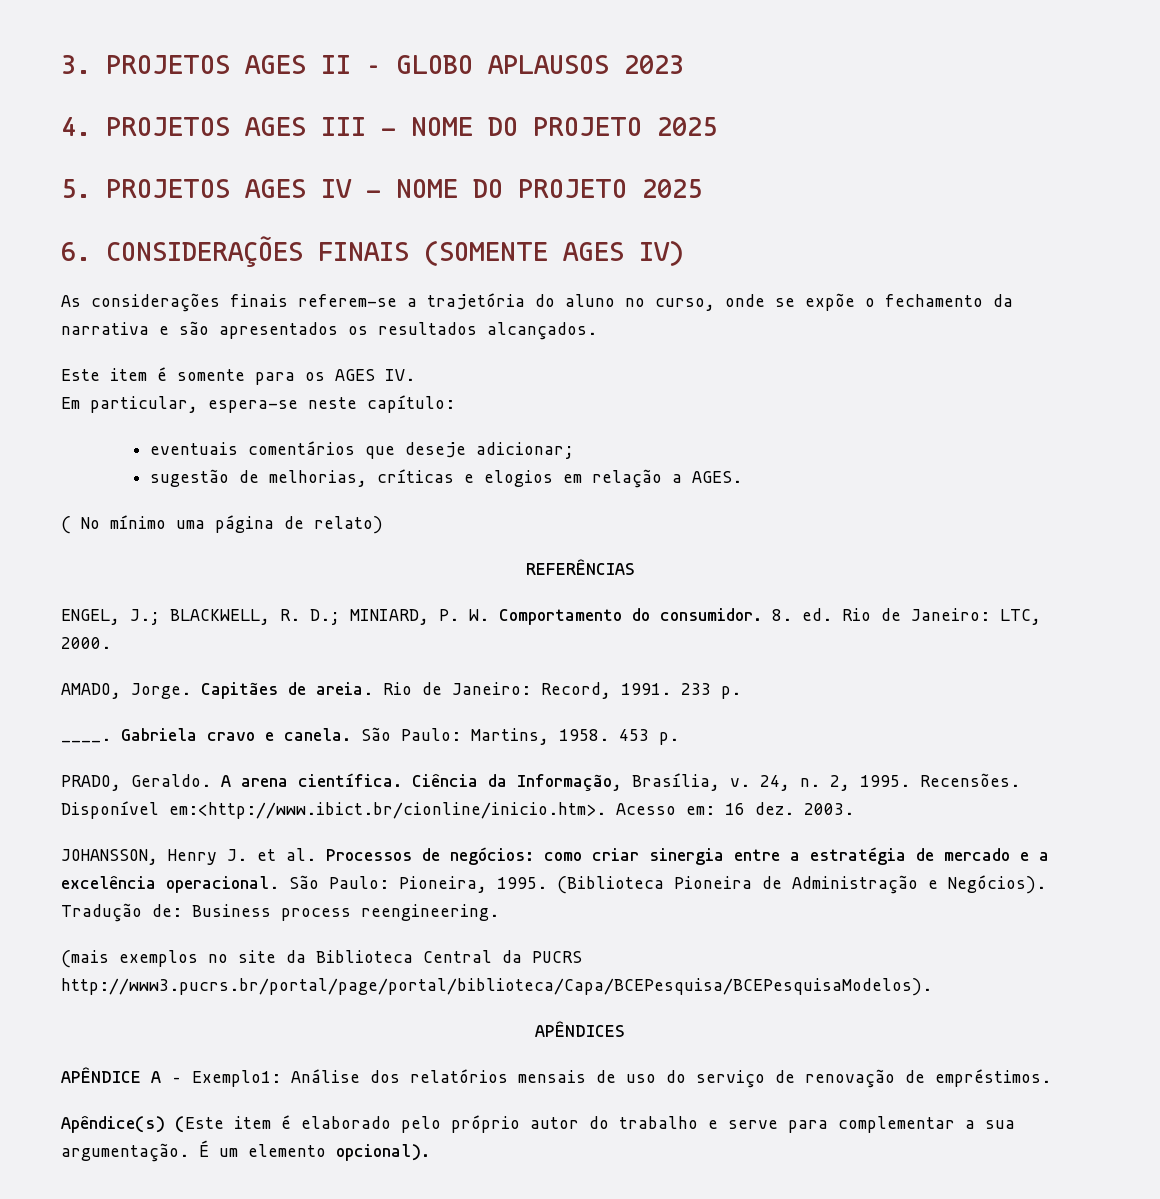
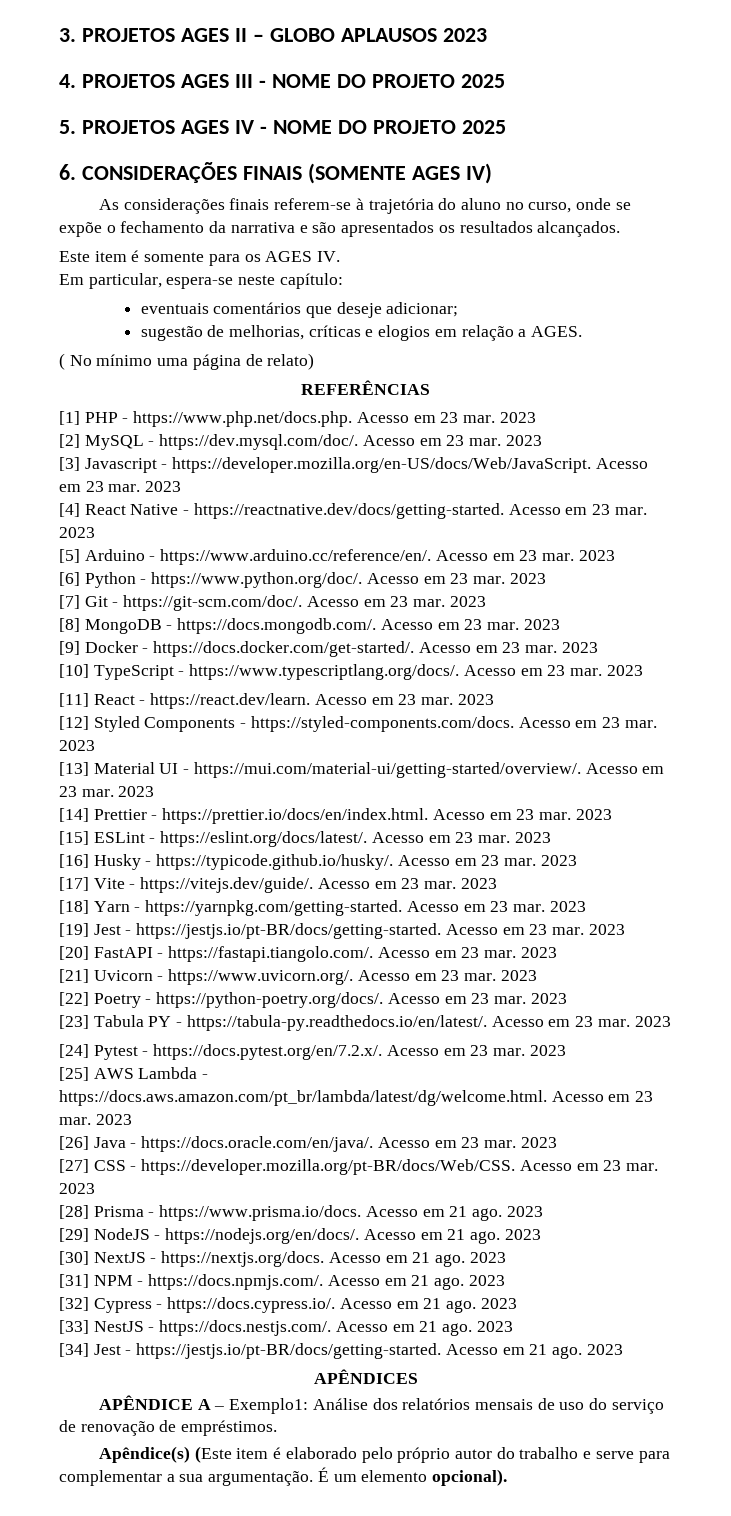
- As considerações finais referem-se a trajetória do aluno no curso, onde se expõe o fechamento da narrativa e são apresentados os resultados alcançados.
+ As considerações finais referem-se à trajetória do aluno no curso, onde se expõe o fechamento da narrativa e são apresentados os resultados alcançados.
- ENGEL, J.; BLACKWELL, R. D.; MINIARD, P. W. Comportamento do consumidor. 8. ed. Rio de Janeiro: LTC, 2000.
- AMADO, Jorge. Capitães de areia. Rio de Janeiro: Record, 1991. 233 p.
- ____. Gabriela cravo e canela. São Paulo: Martins, 1958. 453 p.
- PRADO, Geraldo. A arena científica. Ciência da Informação, Brasília, v. 24, n. 2, 1995. Recensões. Disponível em:<http://www.ibict.br/cionline/inicio.htm>. Acesso em: 16 dez. 2003.
- JOHANSSON, Henry J. et al. Processos de negócios: como criar sinergia entre a estratégia de mercado e a excelência operacional. São Paulo: Pioneira, 1995. (Biblioteca Pioneira de Administração e Negócios). Tradução de: Business process reengineering.
- (mais exemplos no site da Biblioteca Central da PUCRS http://www3.pucrs.br/portal/page/portal/biblioteca/Capa/BCEPesquisa/BCEPesquisaModelos).
+ [1] PHP - https://www.php.net/docs.php. Acesso em 23 mar. 2023
+ [2] MySQL - https://dev.mysql.com/doc/. Acesso em 23 mar. 2023
+ [3] Javascript - https://developer.mozilla.org/en-US/docs/Web/JavaScript. Acesso em 23 mar. 2023
+ [4] React Native - https://reactnative.dev/docs/getting-started. Acesso em 23 mar. 2023
+ [5] Arduino - https://www.arduino.cc/reference/en/. Acesso em 23 mar. 2023
+ [6] Python - https://www.python.org/doc/. Acesso em 23 mar. 2023
+ [7] Git - https://git-scm.com/doc/. Acesso em 23 mar. 2023
+ [8] MongoDB - https://docs.mongodb.com/. Acesso em 23 mar. 2023
+ [9] Docker - https://docs.docker.com/get-started/. Acesso em 23 mar. 2023
+ [10] TypeScript - https://www.typescriptlang.org/docs/. Acesso em 23 mar. 2023
+ [11] React - https://react.dev/learn. Acesso em 23 mar. 2023
+ [12] Styled Components - https://styled-components.com/docs. Acesso em 23 mar. 2023
+ [13] Material UI - https://mui.com/material-ui/getting-started/overview/. Acesso em 23 mar. 2023
+ [14] Prettier - https://prettier.io/docs/en/index.html. Acesso em 23 mar. 2023
+ [15] ESLint - https://eslint.org/docs/latest/. Acesso em 23 mar. 2023
+ [16] Husky - https://typicode.github.io/husky/. Acesso em 23 mar. 2023
+ [17] Vite - https://vitejs.dev/guide/. Acesso em 23 mar. 2023
+ [18] Yarn - https://yarnpkg.com/getting-started. Acesso em 23 mar. 2023
+ [19] Jest - https://jestjs.io/pt-BR/docs/getting-started. Acesso em 23 mar. 2023
+ [20] FastAPI - https://fastapi.tiangolo.com/. Acesso em 23 mar. 2023
+ [21] Uvicorn - https://www.uvicorn.org/. Acesso em 23 mar. 2023
+ [22] Poetry - https://python-poetry.org/docs/. Acesso em 23 mar. 2023
+ [23] Tabula PY - https://tabula-py.readthedocs.io/en/latest/. Acesso em 23 mar. 2023
+ [24] Pytest - https://docs.pytest.org/en/7.2.x/. Acesso em 23 mar. 2023
+ [25] AWS Lambda - https://docs.aws.amazon.com/pt_br/lambda/latest/dg/welcome.html. Acesso em 23 mar. 2023
+ [26] Java - https://docs.oracle.com/en/java/. Acesso em 23 mar. 2023
+ [27] CSS - https://developer.mozilla.org/pt-BR/docs/Web/CSS. Acesso em 23 mar. 2023
+ [28] Prisma - https://www.prisma.io/docs. Acesso em 21 ago. 2023
+ [29] NodeJS - https://nodejs.org/en/docs/. Acesso em 21 ago. 2023
+ [30] NextJS - https://nextjs.org/docs. Acesso em 21 ago. 2023
+ [31] NPM - https://docs.npmjs.com/. Acesso em 21 ago. 2023
+ [32] Cypress - https://docs.cypress.io/. Acesso em 21 ago. 2023
+ [33] NestJS - https://docs.nestjs.com/. Acesso em 21 ago. 2023
+ [34] Jest - https://jestjs.io/pt-BR/docs/getting-started. Acesso em 21 ago. 2023

